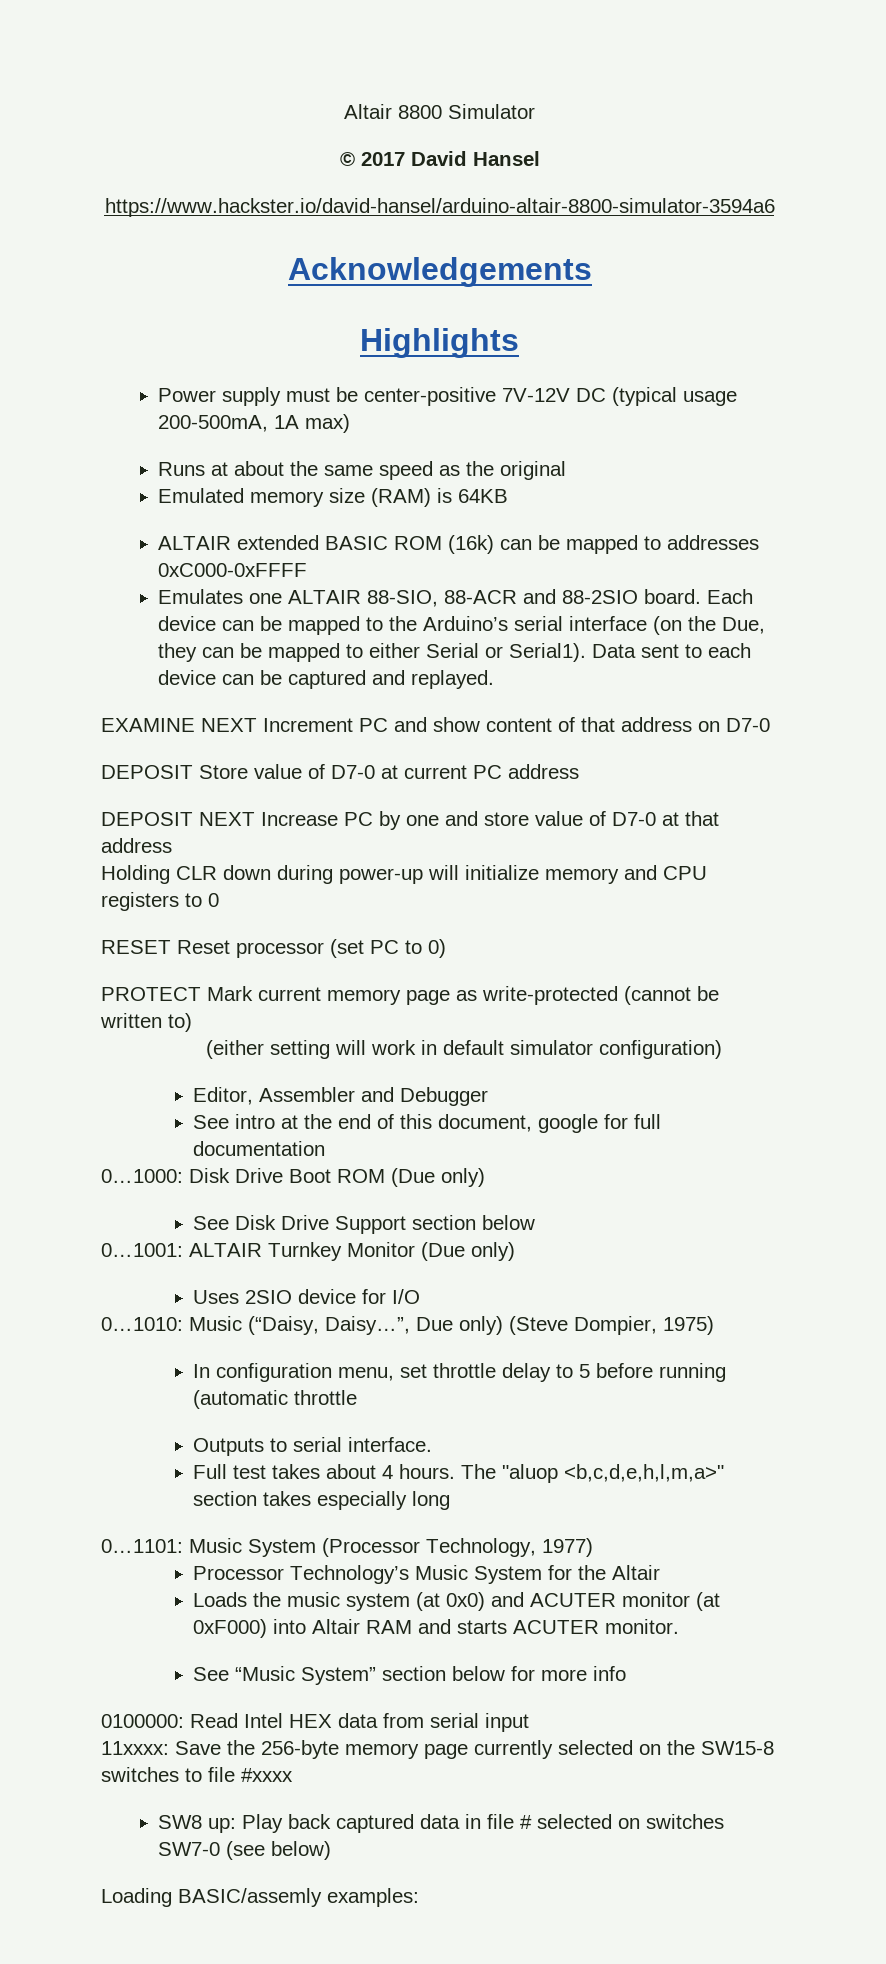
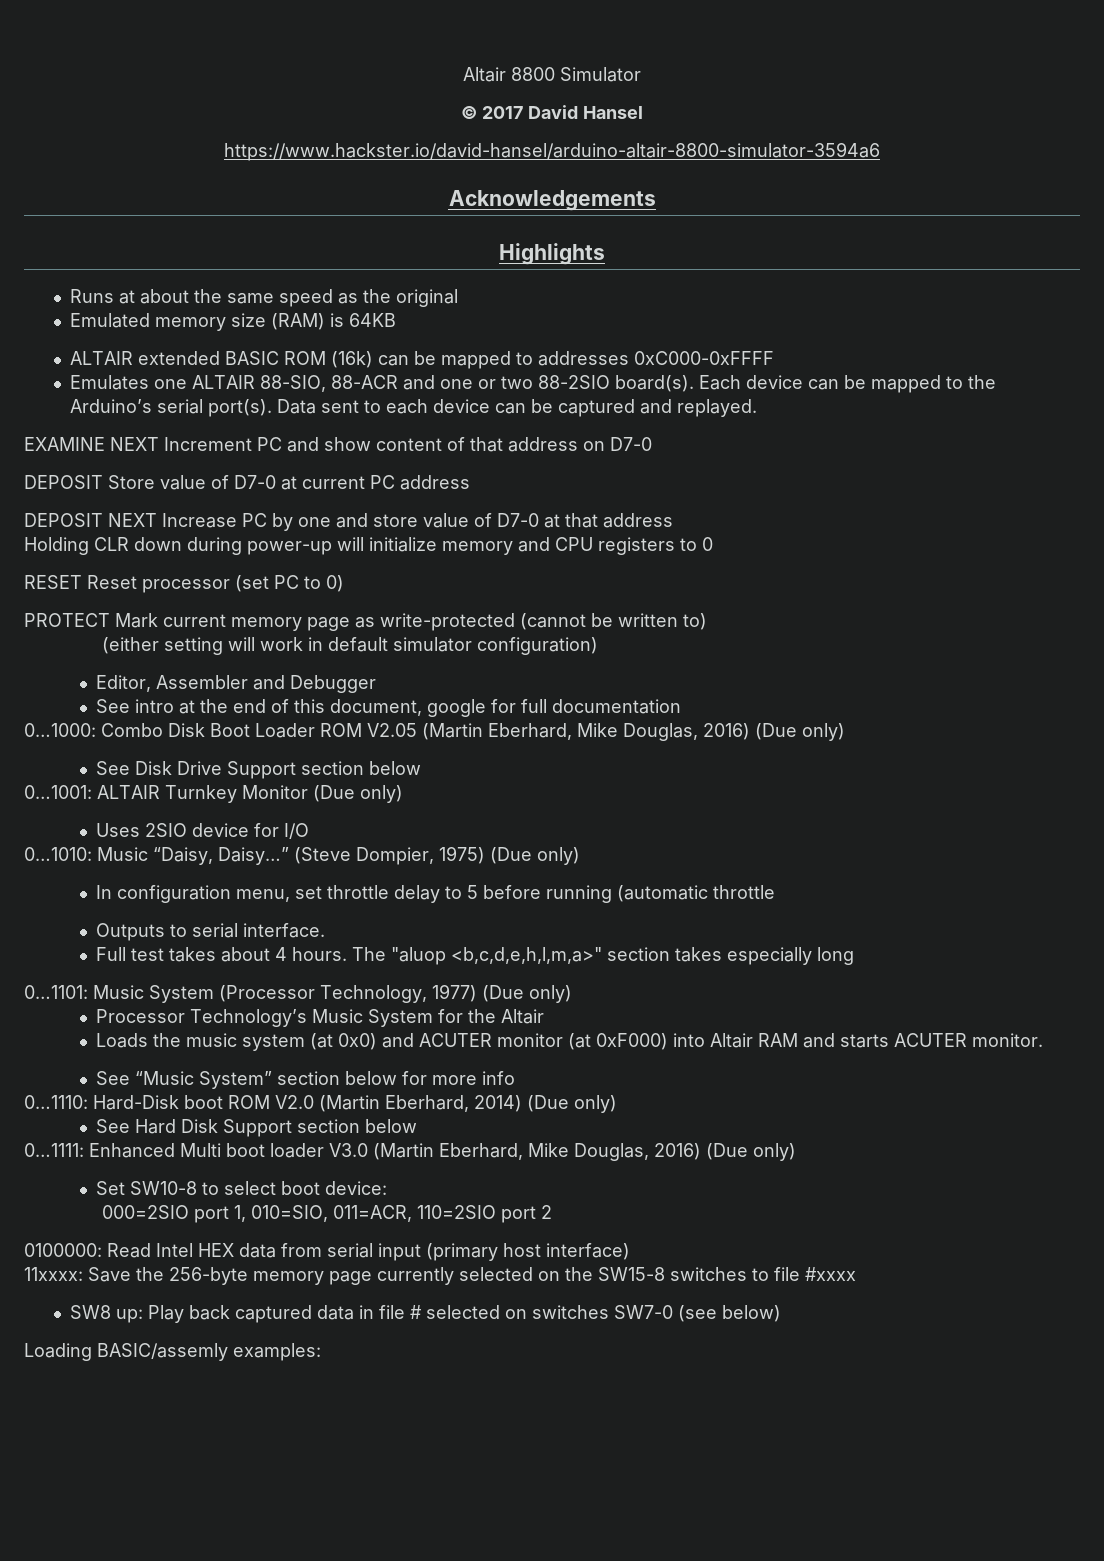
- Power supply must be center-positive 7V-12V DC (typical usage 200-500mA, 1A max)
- Emulates one ALTAIR 88-SIO, 88-ACR and 88-2SIO board.
+ Emulates one ALTAIR 88-SIO, 88-ACR and one or two 88-2SIO board(s).
- Each device can be mapped to the Arduino’s serial interface (on the Due, they can be mapped to either Serial or Serial1).
+ Each device can be mapped to the Arduino’s serial port(s).
- 0…1000: Disk Drive Boot ROM (Due only)
+ 0…1000: Combo Disk Boot Loader ROM V2.05 (Martin Eberhard, Mike Douglas, 2016) (Due only)
- 0…1010: Music (“Daisy, Daisy…”, Due only) (Steve Dompier, 1975)
+ 0…1010: Music “Daisy, Daisy…” (Steve Dompier, 1975) (Due only)
- 0…1101: Music System (Processor Technology, 1977)
+ 0…1101: Music System (Processor Technology, 1977) (Due only)
+ 0…1110: Hard-Disk boot ROM V2.0 (Martin Eberhard, 2014) (Due only)
+ See Hard Disk Support section below
+ 0…1111: Enhanced Multi boot loader V3.0 (Martin Eberhard, Mike Douglas, 2016) (Due only)
+ Set SW10-8 to select boot device:
+ 000=2SIO port 1, 010=SIO, 011=ACR, 110=2SIO port 2
- 0100000: Read Intel HEX data from serial input
+ 0100000: Read Intel HEX data from serial input (primary host interface)

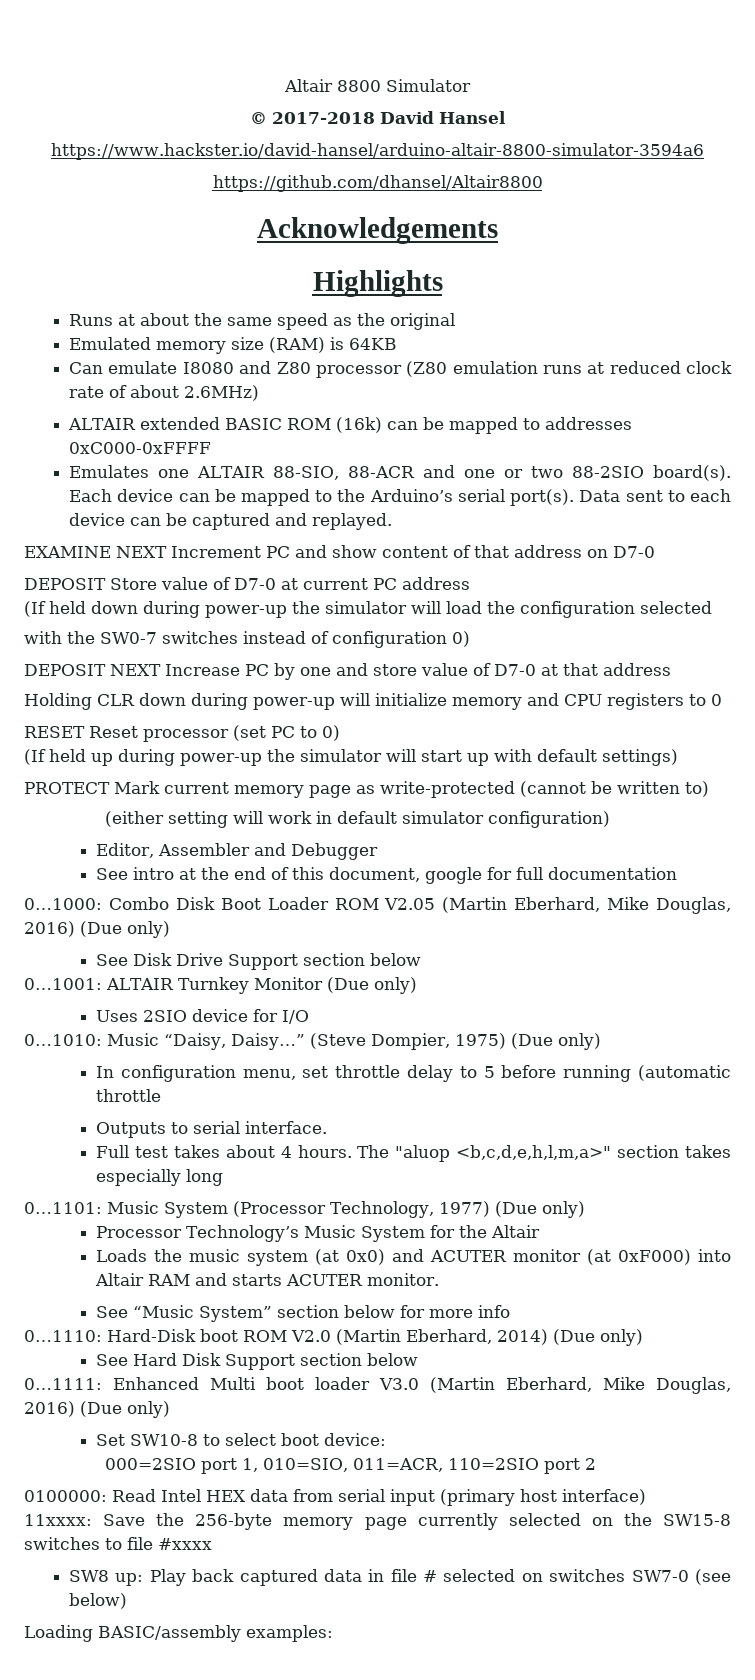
- © 2017 David Hansel
+ © 2017-2018 David Hansel
+ https://github.com/dhansel/Altair8800
+ Can emulate I8080 and Z80 processor (Z80 emulation runs at reduced clock rate of about 2.6MHz)
+ (If held down during power-up the simulator will load the configuration selected
+ with the SW0-7 switches instead of configuration 0)
+ (If held up during power-up the simulator will start up with default settings)
- Loading BASIC/assemly examples:
+ Loading BASIC/assembly examples:

